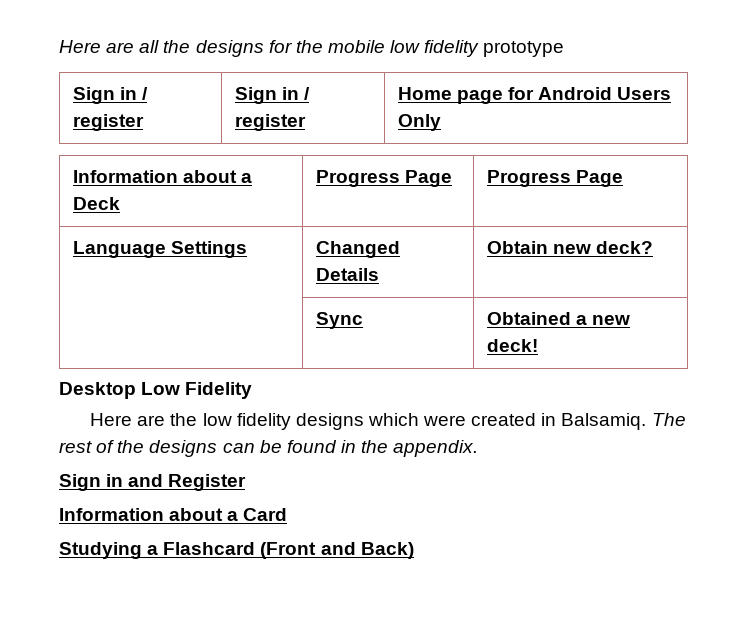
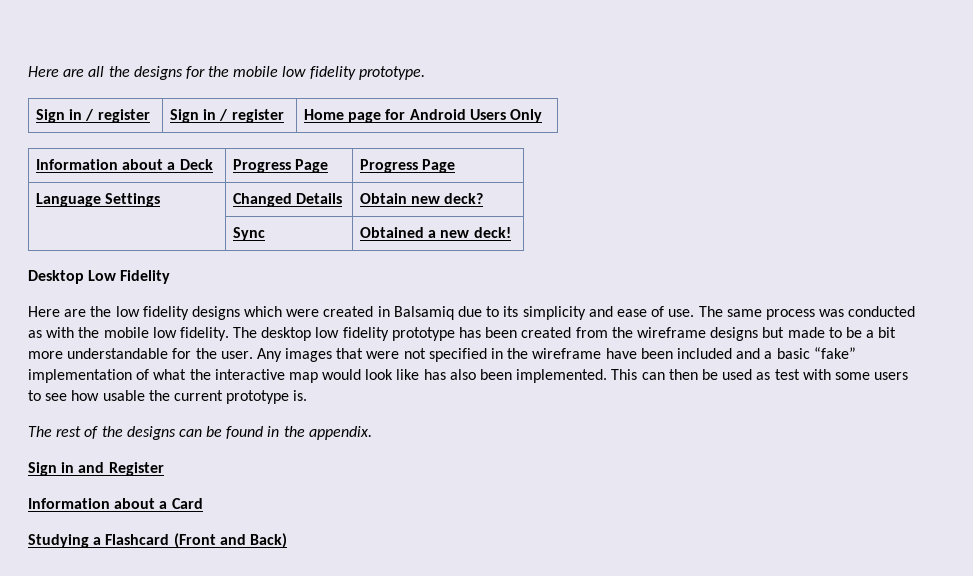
- Here are all the designs for the mobile low fidelity prototype
+ Here are all the designs for the mobile low fidelity prototype.
- Here are the low fidelity designs which were created in Balsamiq. The rest of the designs can be found in the appendix.
+ Here are the low fidelity designs which were created in Balsamiq due to its simplicity and ease of use. The same process was conducted as with the mobile low fidelity. The desktop low fidelity prototype has been created from the wireframe designs but made to be a bit more understandable for the user. Any images that were not specified in the wireframe have been included and a basic “fake” implementation of what the interactive map would look like has also been implemented. This can then be used as test with some users to see how usable the current prototype is.
+ The rest of the designs can be found in the appendix.

